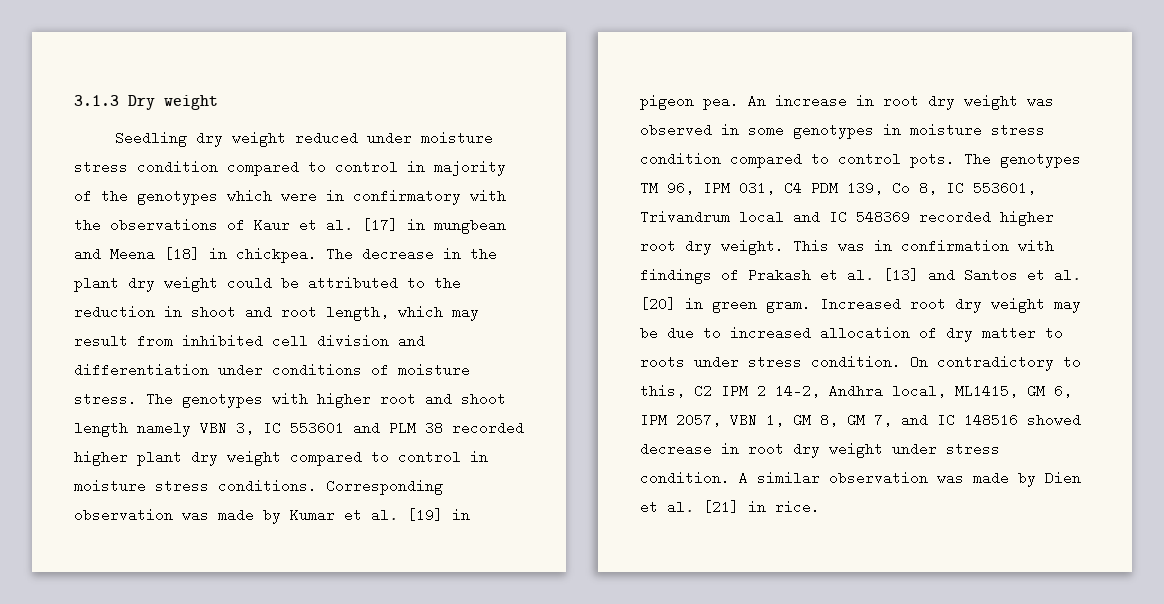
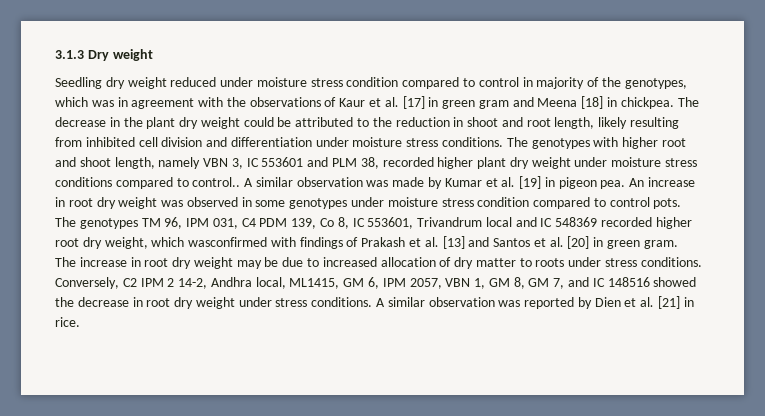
- Seedling dry weight reduced under moisture stress condition compared to control in majority of the genotypes which were in confirmatory with the observations of Kaur et al. [17] in mungbean and Meena [18] in chickpea.
+ Seedling dry weight reduced under moisture stress condition compared to control in majority of the genotypes, which was in agreement with the observations of Kaur et al. [17] in green gram and Meena [18] in chickpea.
- The decrease in the plant dry weight could be attributed to the reduction in shoot and root length, which may result from inhibited cell division and differentiation under conditions of moisture stress.
+ The decrease in the plant dry weight could be attributed to the reduction in shoot and root length, likely resulting from inhibited cell division and differentiation under moisture stress conditions.
- The genotypes with higher root and shoot length namely VBN 3, IC 553601 and PLM 38 recorded higher plant dry weight compared to control in moisture stress conditions. Corresponding observation was made by Kumar et al. [19] in pigeon pea.
+ The genotypes with higher root and shoot length, namely VBN 3, IC 553601 and PLM 38, recorded higher plant dry weight under moisture stress conditions compared to control.. A similar observation was made by Kumar et al. [19] in pigeon pea.
- An increase in root dry weight was observed in some genotypes in moisture stress condition compared to control pots.
+ An increase in root dry weight was observed in some genotypes under moisture stress condition compared to control pots.
- The genotypes TM 96, IPM 031, C4 PDM 139, Co 8, IC 553601, Trivandrum local and IC 548369 recorded higher root dry weight. This was in confirmation with findings of Prakash et al. [13] and Santos et al. [20] in green gram.
+ The genotypes TM 96, IPM 031, C4 PDM 139, Co 8, IC 553601, Trivandrum local and IC 548369 recorded higher root dry weight, which wasconfirmed with findings of Prakash et al. [13] and Santos et al. [20] in green gram.
- Increased root dry weight may be due to increased allocation of dry matter to roots under stress condition. On contradictory to this, C2 IPM 2 14-2, Andhra local, ML1415, GM 6, IPM 2057, VBN 1, GM 8, GM 7, and IC 148516 showed decrease in root dry weight under stress condition. A similar observation was made by Dien et al. [21] in rice.
+ The increase in root dry weight may be due to increased allocation of dry matter to roots under stress conditions. Conversely, C2 IPM 2 14-2, Andhra local, ML1415, GM 6, IPM 2057, VBN 1, GM 8, GM 7, and IC 148516 showed the decrease in root dry weight under stress conditions. A similar observation was reported by Dien et al. [21] in rice.

